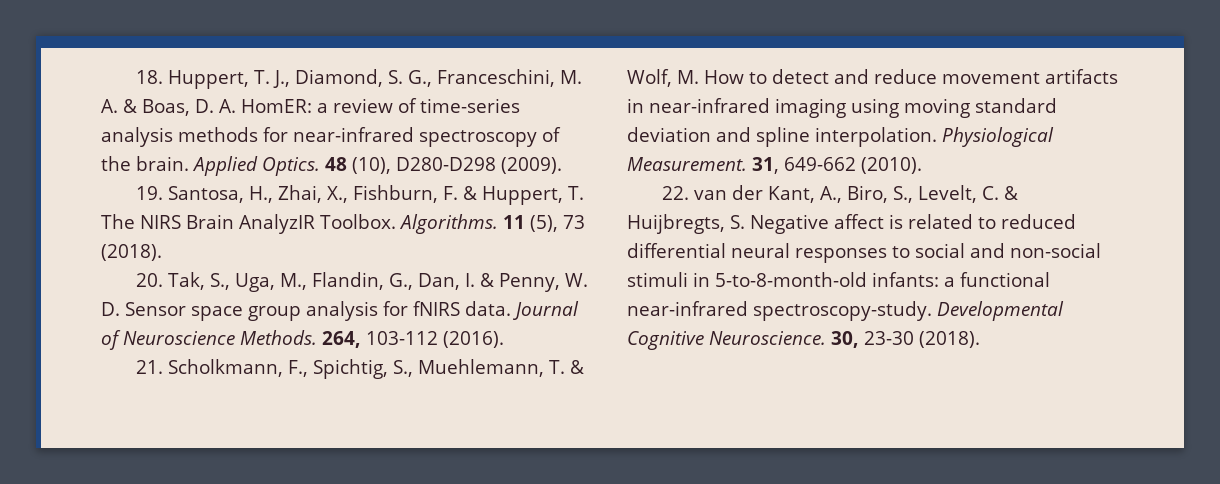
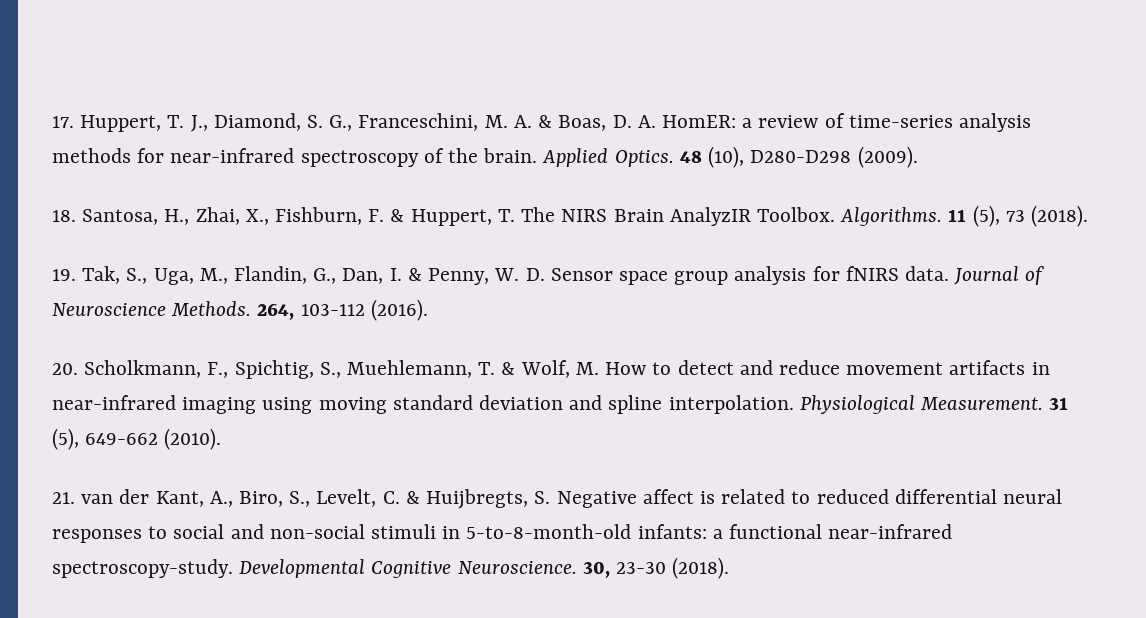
- 18. Huppert, T. J., Diamond, S. G., Franceschini, M. A. & Boas, D. A. HomER: a review of time-series analysis methods for near-infrared spectroscopy of the brain.
+ 17. Huppert, T. J., Diamond, S. G., Franceschini, M. A. & Boas, D. A. HomER: a review of time-series analysis methods for near-infrared spectroscopy of the brain.
- 19. Santosa, H., Zhai, X., Fishburn, F. & Huppert, T. The NIRS Brain AnalyzIR Toolbox.
+ 18. Santosa, H., Zhai, X., Fishburn, F. & Huppert, T. The NIRS Brain AnalyzIR Toolbox.
- 20. Tak, S., Uga, M., Flandin, G., Dan, I. & Penny, W. D. Sensor space group analysis for fNIRS data.
+ 19. Tak, S., Uga, M., Flandin, G., Dan, I. & Penny, W. D. Sensor space group analysis for fNIRS data.
- 21. Scholkmann, F., Spichtig, S., Muehlemann, T. & Wolf, M. How to detect and reduce movement artifacts in near-infrared imaging using moving standard deviation and spline interpolation.
+ 20. Scholkmann, F., Spichtig, S., Muehlemann, T. & Wolf, M. How to detect and reduce movement artifacts in near-infrared imaging using moving standard deviation and spline interpolation.
- 31, 649-662 (2010).
+ 31 (5), 649-662 (2010).
- 22. van der Kant, A., Biro, S., Levelt, C. & Huijbregts, S. Negative affect is related to reduced differential neural responses to social and non-social stimuli in 5-to-8-month-old infants: a functional near-infrared spectroscopy-study.
+ 21. van der Kant, A., Biro, S., Levelt, C. & Huijbregts, S. Negative affect is related to reduced differential neural responses to social and non-social stimuli in 5-to-8-month-old infants: a functional near-infrared spectroscopy-study.

